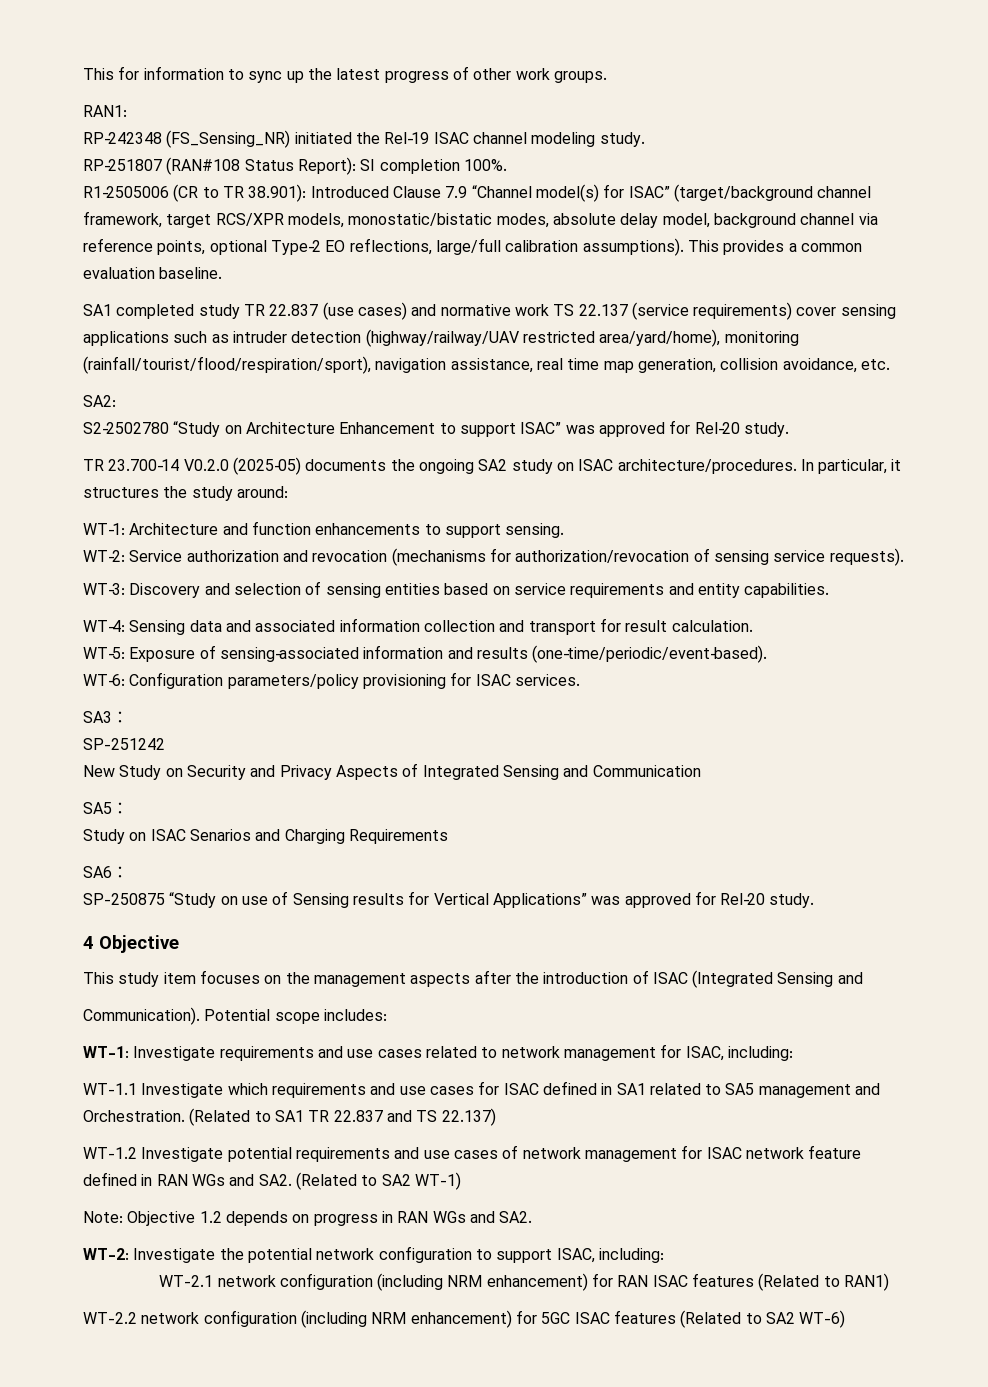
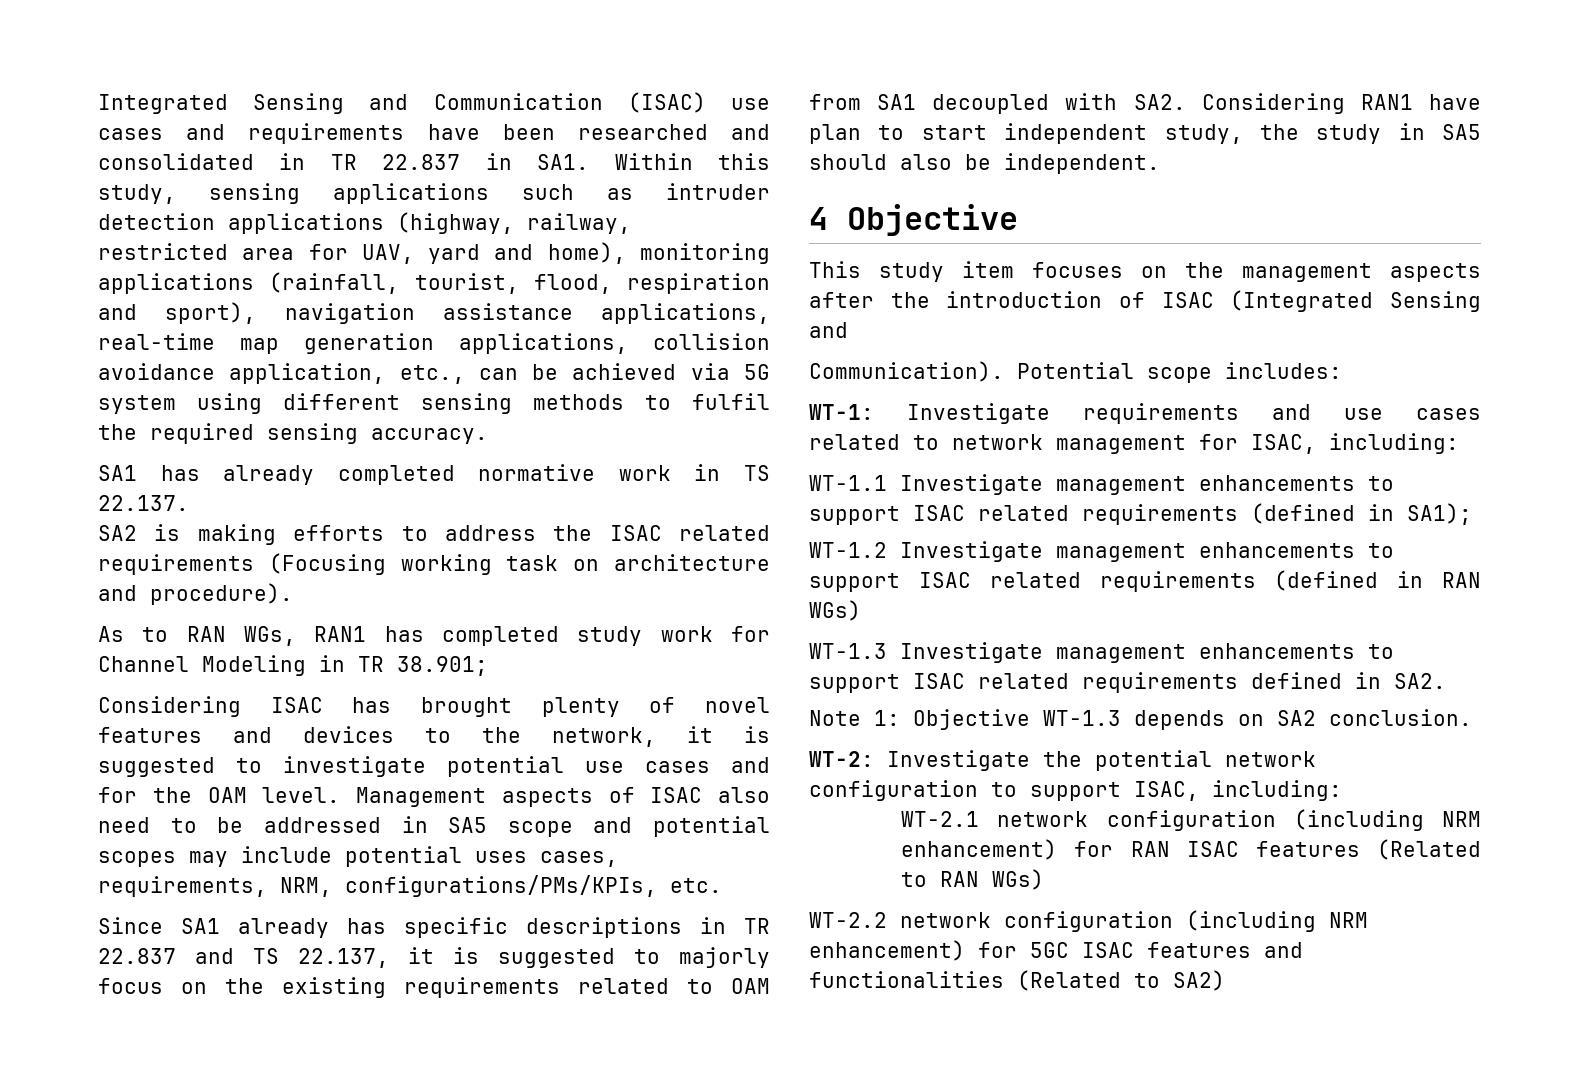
- This for information to sync up the latest progress of other work groups.
- RAN1:
- RP‑242348 (FS_Sensing_NR) initiated the Rel‑19 ISAC channel modeling study.
- RP‑251807 (RAN#108 Status Report): SI completion 100%.
- R1‑2505006 (CR to TR 38.901): Introduced Clause 7.9 “Channel model(s) for ISAC” (target/background channel framework, target RCS/XPR models, monostatic/bistatic modes, absolute delay model, background channel via reference points, optional Type‑2 EO reflections, large/full calibration assumptions). This provides a common evaluation baseline.
- SA1 completed study TR 22.837 (use cases) and normative work TS 22.137 (service requirements) cover sensing applications such as intruder detection (highway/railway/UAV restricted area/yard/home), monitoring (rainfall/tourist/flood/respiration/sport), navigation assistance, real time map generation, collision avoidance, etc.
- SA2:
- S2‑2502780 “Study on Architecture Enhancement to support ISAC” was approved for Rel‑20 study.
- TR 23.700‑14 V0.2.0 (2025‑05) documents the ongoing SA2 study on ISAC architecture/procedures. In particular, it structures the study around:
- WT‑1: Architecture and function enhancements to support sensing.
- WT‑2: Service authorization and revocation (mechanisms for authorization/revocation of sensing service requests).
- WT‑3: Discovery and selection of sensing entities based on service requirements and entity capabilities.
- WT‑4: Sensing data and associated information collection and transport for result calculation.
- WT‑5: Exposure of sensing‑associated information and results (one‑time/periodic/event‑based).
- WT‑6: Configuration parameters/policy provisioning for ISAC services.
- SA3：
- SP-251242
- New Study on Security and Privacy Aspects of Integrated Sensing and Communication
- SA5：
- Study on ISAC Senarios and Charging Requirements
- SA6：
- SP-250875 “Study on use of Sensing results for Vertical Applications” was approved for Rel‑20 study.
+ Integrated Sensing and Communication (ISAC) use cases and requirements have been researched and consolidated in TR 22.837 in SA1. Within this study, sensing applications such as intruder detection applications (highway, railway, restricted area for UAV, yard and home), monitoring applications (rainfall, tourist, flood, respiration and sport), navigation assistance applications, real-time map generation applications, collision avoidance application, etc., can be achieved via 5G system using different sensing methods to fulfil the required sensing accuracy.
+ SA1 has already completed normative work in TS 22.137.
+ SA2 is making efforts to address the ISAC related requirements (Focusing working task on architecture and procedure).
+ As to RAN WGs, RAN1 has completed study work for Channel Modeling in TR 38.901;
+ Considering ISAC has brought plenty of novel features and devices to the network, it is suggested to investigate potential use cases and for the OAM level. Management aspects of ISAC also need to be addressed in SA5 scope and potential scopes may include potential uses cases, requirements, NRM, configurations/PMs/KPIs, etc.
+ Since SA1 already has specific descriptions in TR 22.837 and TS 22.137, it is suggested to majorly focus on the existing requirements related to OAM from SA1 decoupled with SA2. Considering RAN1 have plan to start independent study, the study in SA5 should also be independent.
- WT-1.1 Investigate which requirements and use cases for ISAC defined in SA1 related to SA5 management and Orchestration. (Related to SA1 TR 22.837 and TS 22.137)
- WT-1.2 Investigate potential requirements and use cases of network management for ISAC network feature defined in RAN WGs and SA2. (Related to SA2 WT-1)
- Note: Objective 1.2 depends on progress in RAN WGs and SA2.
+ WT-1.1 Investigate management enhancements to support ISAC related requirements (defined in SA1);
+ WT-1.2 Investigate management enhancements to support ISAC related requirements (defined in RAN WGs)
+ WT-1.3 Investigate management enhancements to support ISAC related requirements defined in SA2.
+ Note 1: Objective WT-1.3 depends on SA2 conclusion.
- WT-2.1 network configuration (including NRM enhancement) for RAN ISAC features (Related to RAN1)
+ WT-2.1 network configuration (including NRM enhancement) for RAN ISAC features (Related to RAN WGs)
- WT-2.2 network configuration (including NRM enhancement) for 5GC ISAC features (Related to SA2 WT-6)
+ WT-2.2 network configuration (including NRM enhancement) for 5GC ISAC features and functionalities (Related to SA2)

